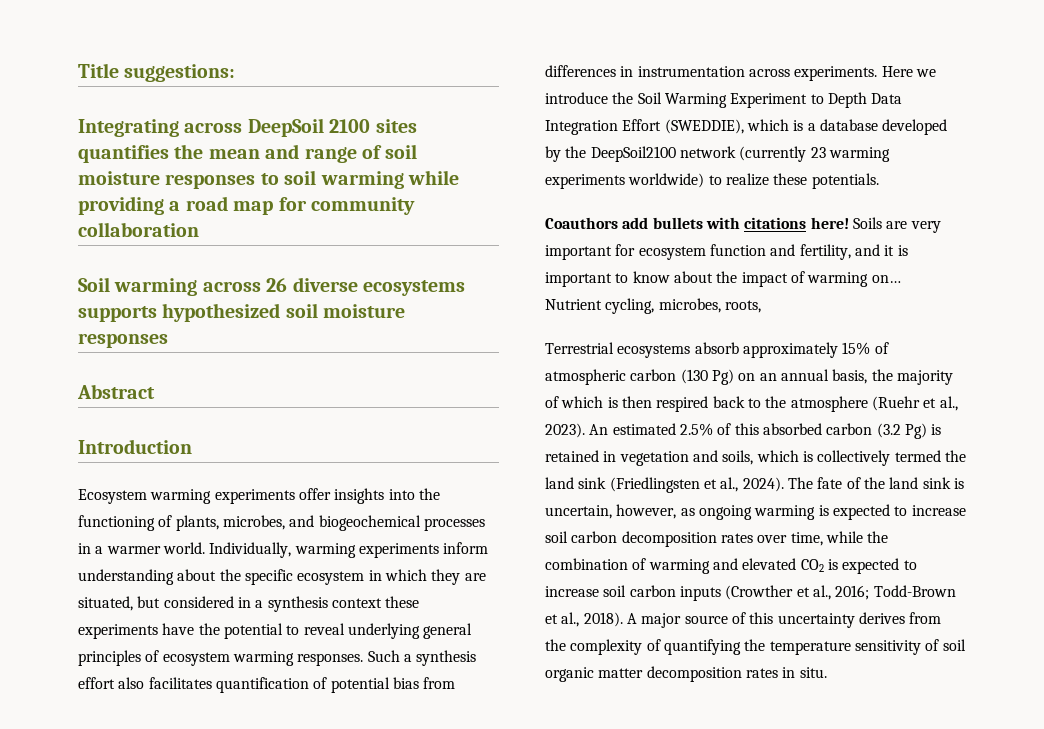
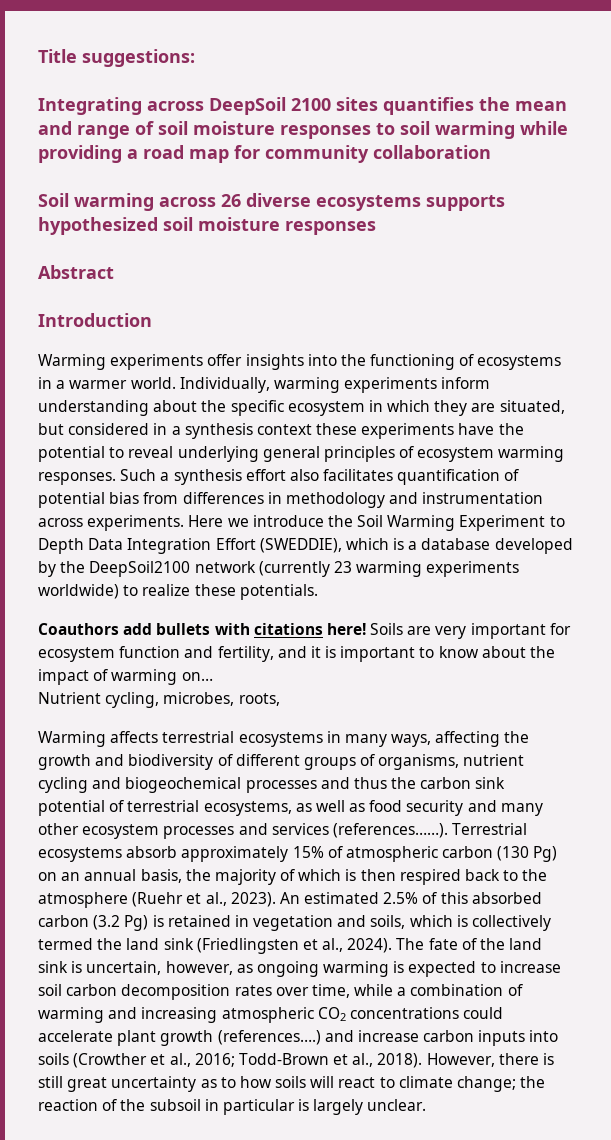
- Ecosystem warming experiments offer insights into the functioning of plants, microbes, and biogeochemical processes in a warmer world.
+ Warming experiments offer insights into the functioning of ecosystems in a warmer world.
- Such a synthesis effort also facilitates quantification of potential bias from differences in instrumentation across experiments.
+ Such a synthesis effort also facilitates quantification of potential bias from differences in methodology and instrumentation across experiments.
+ Warming affects terrestrial ecosystems in many ways, affecting the growth and biodiversity of different groups of organisms, nutrient cycling and biogeochemical processes and thus the carbon sink potential of terrestrial ecosystems, as well as food security and many other ecosystem processes and services (references……).
- The fate of the land sink is uncertain, however, as ongoing warming is expected to increase soil carbon decomposition rates over time, while the combination of warming and elevated CO2 is expected to increase soil carbon inputs (Crowther et al., 2016; Todd-Brown et al., 2018).
+ The fate of the land sink is uncertain, however, as ongoing warming is expected to increase soil carbon decomposition rates over time, while a combination of warming and increasing atmospheric CO2 concentrations could accelerate plant growth (references….) and increase carbon inputs into soils (Crowther et al., 2016; Todd-Brown et al., 2018).
- A major source of this uncertainty derives from the complexity of quantifying the temperature sensitivity of soil organic matter decomposition rates in situ.
+ However, there is still great uncertainty as to how soils will react to climate change; the reaction of the subsoil in particular is largely unclear.

